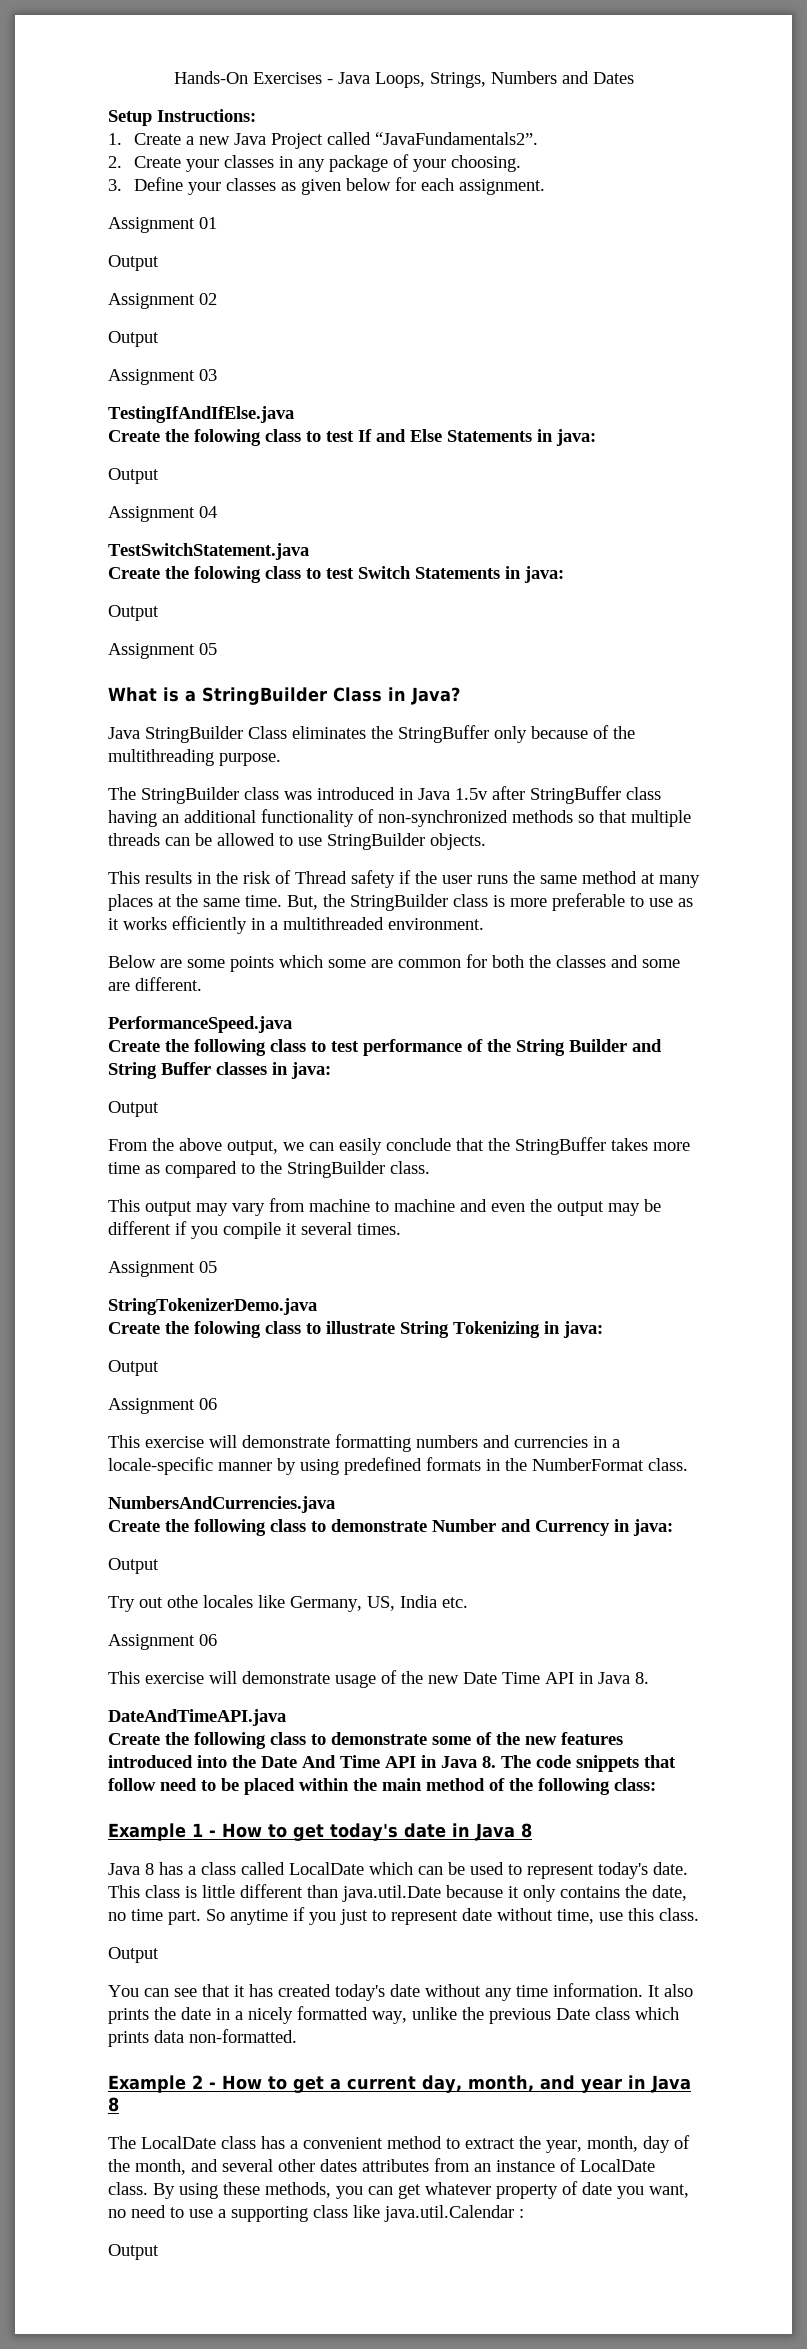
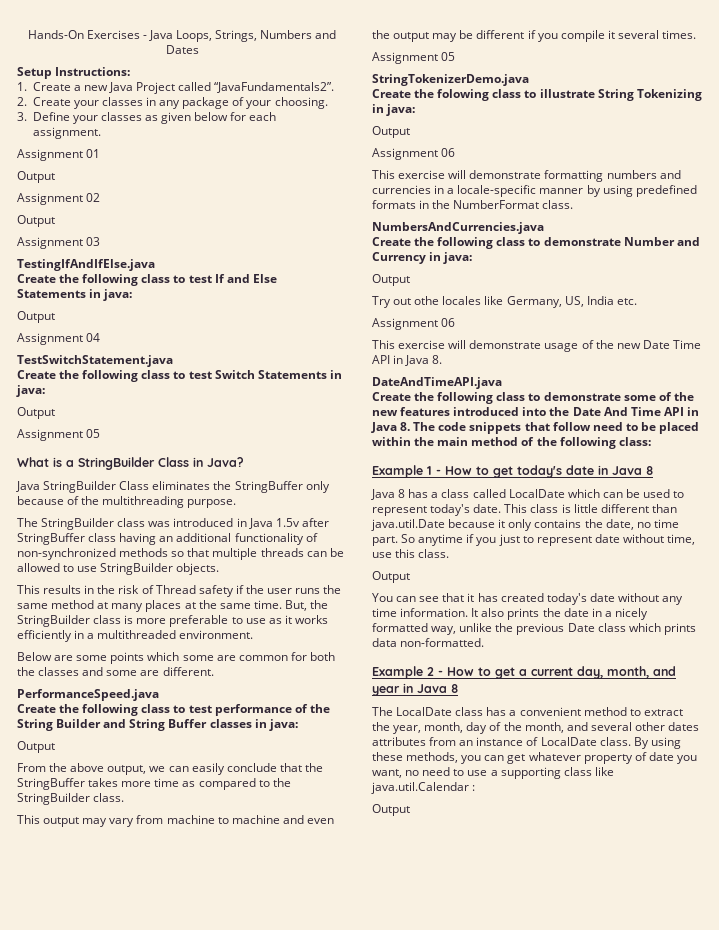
- Create the folowing class to test If and Else Statements in java:
+ Create the following class to test If and Else Statements in java:
- Create the folowing class to test Switch Statements in java:
+ Create the following class to test Switch Statements in java:

